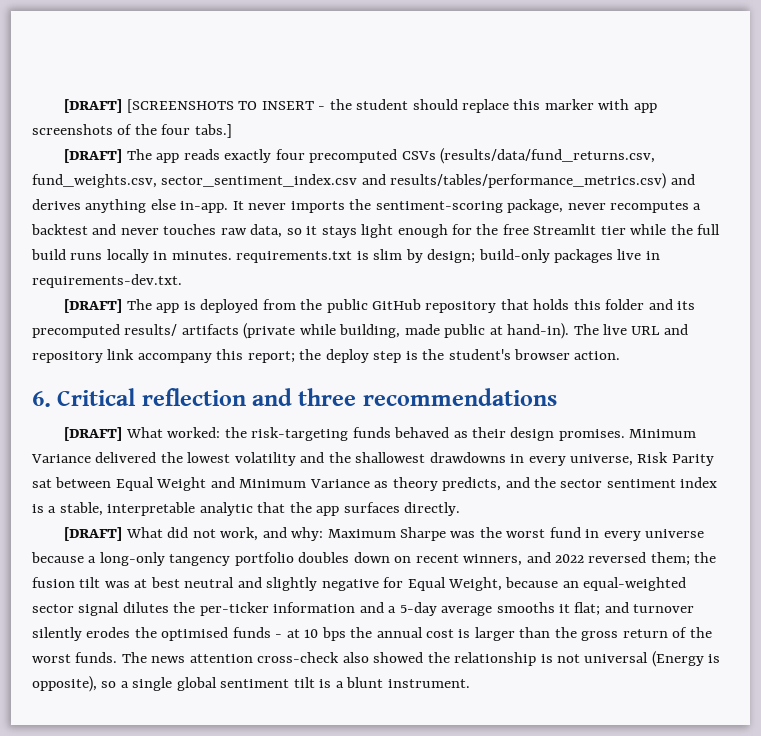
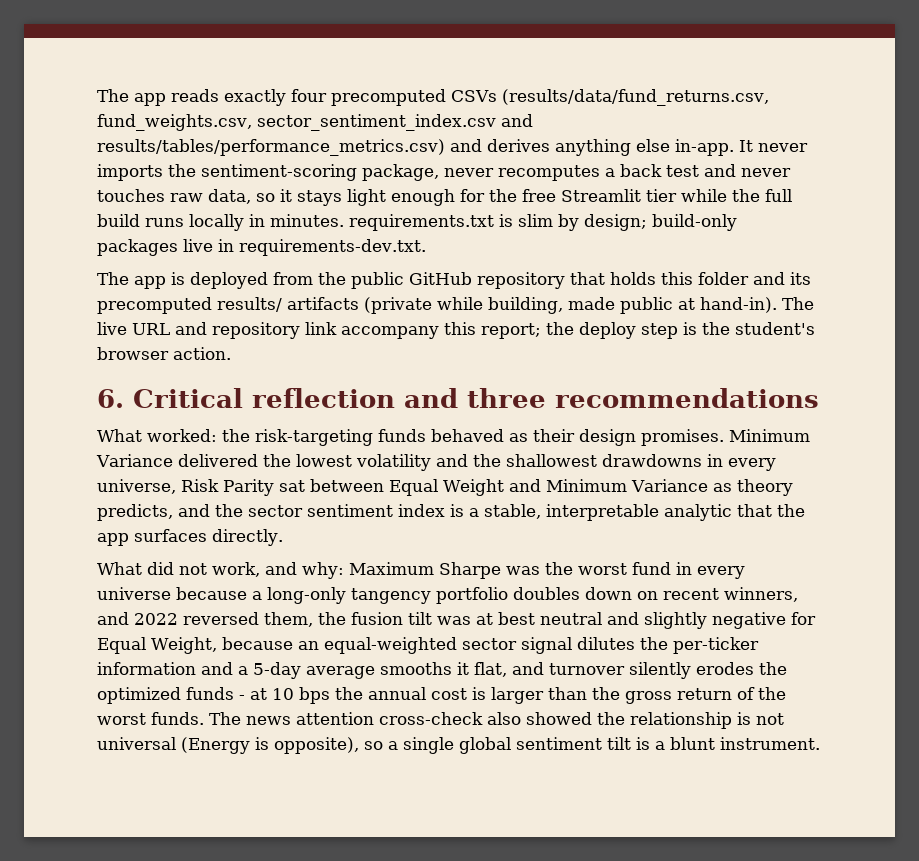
- [DRAFT] [SCREENSHOTS TO INSERT - the student should replace this marker with app screenshots of the four tabs.]
- [DRAFT] The app reads exactly four precomputed CSVs (results/data/fund_returns.csv, fund_weights.csv, sector_sentiment_index.csv and results/tables/performance_metrics.csv) and derives anything else in-app.
+ The app reads exactly four precomputed CSVs (results/data/fund_returns.csv, fund_weights.csv, sector_sentiment_index.csv and results/tables/performance_metrics.csv) and derives anything else in-app.
- It never imports the sentiment-scoring package, never recomputes a backtest and never touches raw data, so it stays light enough for the free Streamlit tier while the full build runs locally in minutes. requirements.txt is slim by design; build-only packages live in requirements-dev.txt.
+ It never imports the sentiment-scoring package, never recomputes a back test and never touches raw data, so it stays light enough for the free Streamlit tier while the full build runs locally in minutes. requirements.txt is slim by design; build-only packages live in requirements-dev.txt.
- [DRAFT] The app is deployed from the public GitHub repository that holds this folder and its precomputed results/ artifacts (private while building, made public at hand-in).
+ The app is deployed from the public GitHub repository that holds this folder and its precomputed results/ artifacts (private while building, made public at hand-in).
- [DRAFT] What worked: the risk-targeting funds behaved as their design promises.
+ What worked: the risk-targeting funds behaved as their design promises.
- [DRAFT] What did not work, and why:
+ What did not work, and why:
- Maximum Sharpe was the worst fund in every universe because a long-only tangency portfolio doubles down on recent winners, and 2022 reversed them; the fusion tilt was at best neutral and slightly negative for Equal Weight, because an equal-weighted sector signal dilutes the per-ticker information and a 5-day average smooths it flat; and turnover silently erodes the optimised funds - at 10 bps the annual cost is larger than the gross return of the worst funds.
+ Maximum Sharpe was the worst fund in every universe because a long-only tangency portfolio doubles down on recent winners, and 2022 reversed them, the fusion tilt was at best neutral and slightly negative for Equal Weight, because an equal-weighted sector signal dilutes the per-ticker information and a 5-day average smooths it flat, and turnover silently erodes the optimized funds - at 10 bps the annual cost is larger than the gross return of the worst funds.

